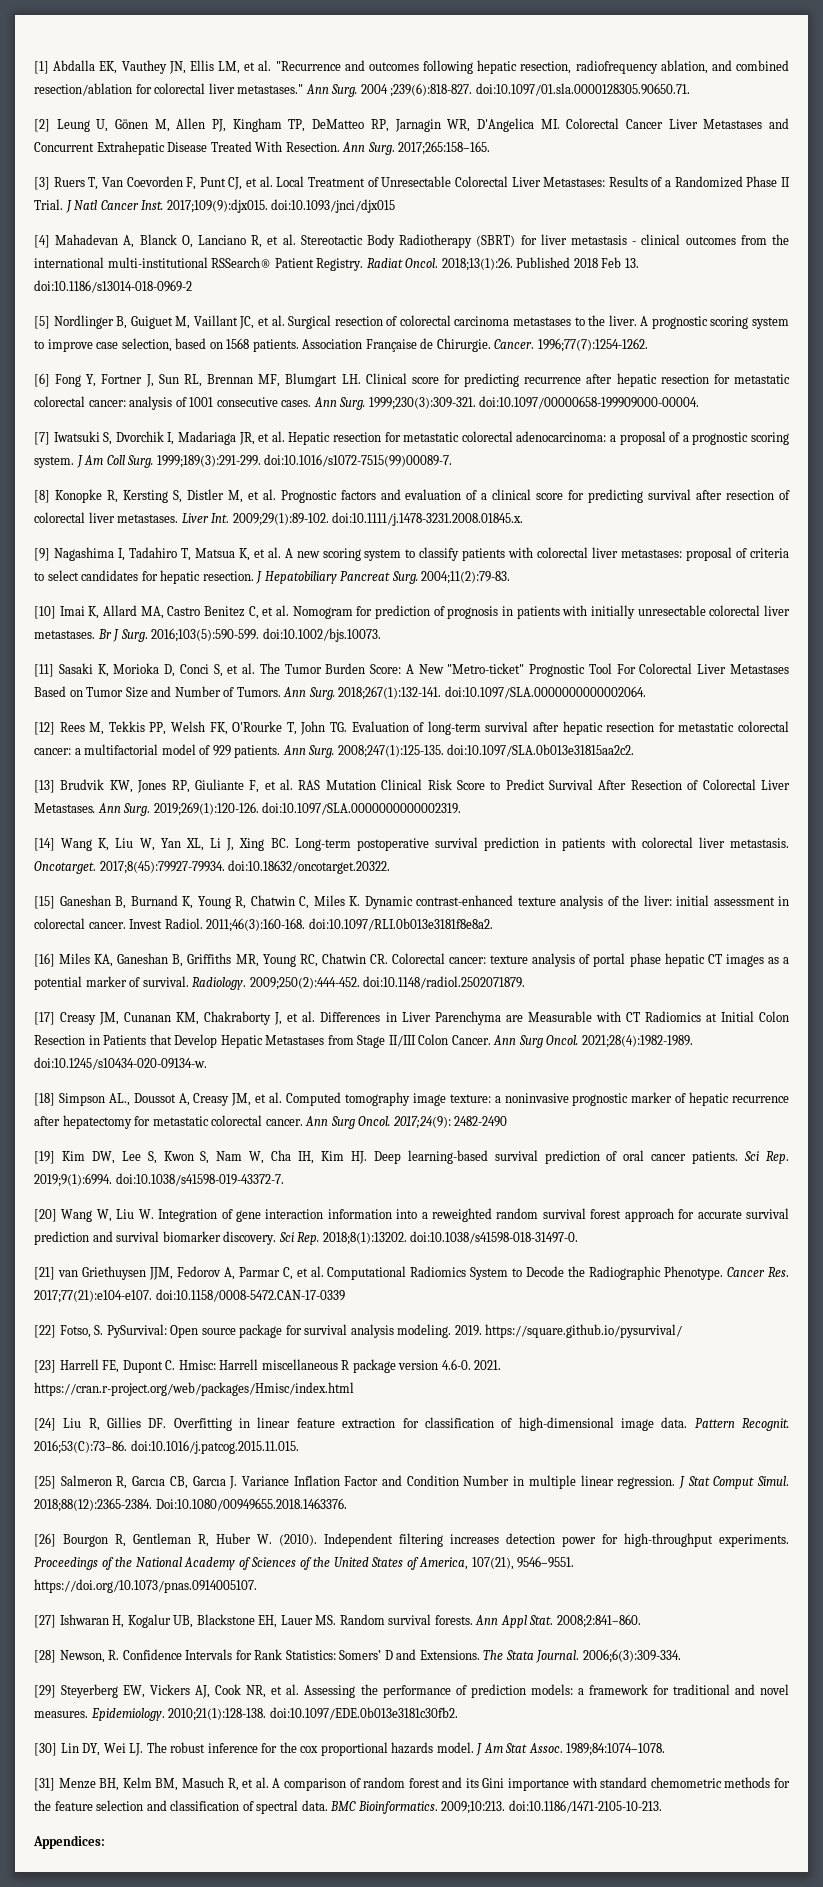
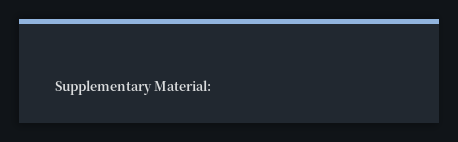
- [1] Abdalla EK, Vauthey JN, Ellis LM, et al. "Recurrence and outcomes following hepatic resection, radiofrequency ablation, and combined resection/ablation for colorectal liver metastases." Ann Surg. 2004 ;239(6):818-827. doi:10.1097/01.sla.0000128305.90650.71.
- [2] Leung U, Gönen M, Allen PJ, Kingham TP, DeMatteo RP, Jarnagin WR, D'Angelica MI. Colorectal Cancer Liver Metastases and Concurrent Extrahepatic Disease Treated With Resection. Ann Surg. 2017;265:158–165.
- [3] Ruers T, Van Coevorden F, Punt CJ, et al. Local Treatment of Unresectable Colorectal Liver Metastases: Results of a Randomized Phase II Trial. J Natl Cancer Inst. 2017;109(9):djx015. doi:10.1093/jnci/djx015
- [4] Mahadevan A, Blanck O, Lanciano R, et al. Stereotactic Body Radiotherapy (SBRT) for liver metastasis - clinical outcomes from the international multi-institutional RSSearch® Patient Registry. Radiat Oncol. 2018;13(1):26. Published 2018 Feb 13. doi:10.1186/s13014-018-0969-2
- [5] Nordlinger B, Guiguet M, Vaillant JC, et al. Surgical resection of colorectal carcinoma metastases to the liver. A prognostic scoring system to improve case selection, based on 1568 patients. Association Française de Chirurgie. Cancer. 1996;77(7):1254-1262.
- [6] Fong Y, Fortner J, Sun RL, Brennan MF, Blumgart LH. Clinical score for predicting recurrence after hepatic resection for metastatic colorectal cancer: analysis of 1001 consecutive cases. Ann Surg. 1999;230(3):309-321. doi:10.1097/00000658-199909000-00004.
- [7] Iwatsuki S, Dvorchik I, Madariaga JR, et al. Hepatic resection for metastatic colorectal adenocarcinoma: a proposal of a prognostic scoring system. J Am Coll Surg. 1999;189(3):291-299. doi:10.1016/s1072-7515(99)00089-7.
- [8] Konopke R, Kersting S, Distler M, et al. Prognostic factors and evaluation of a clinical score for predicting survival after resection of colorectal liver metastases. Liver Int. 2009;29(1):89-102. doi:10.1111/j.1478-3231.2008.01845.x.
- [9] Nagashima I, Tadahiro T, Matsua K, et al. A new scoring system to classify patients with colorectal liver metastases: proposal of criteria to select candidates for hepatic resection. J Hepatobiliary Pancreat Surg. 2004;11(2):79-83.
- [10] Imai K, Allard MA, Castro Benitez C, et al. Nomogram for prediction of prognosis in patients with initially unresectable colorectal liver metastases. Br J Surg. 2016;103(5):590-599. doi:10.1002/bjs.10073.
- [11] Sasaki K, Morioka D, Conci S, et al. The Tumor Burden Score: A New "Metro-ticket" Prognostic Tool For Colorectal Liver Metastases Based on Tumor Size and Number of Tumors. Ann Surg. 2018;267(1):132-141. doi:10.1097/SLA.0000000000002064.
- [12] Rees M, Tekkis PP, Welsh FK, O'Rourke T, John TG. Evaluation of long-term survival after hepatic resection for metastatic colorectal cancer: a multifactorial model of 929 patients. Ann Surg. 2008;247(1):125-135. doi:10.1097/SLA.0b013e31815aa2c2.
- [13] Brudvik KW, Jones RP, Giuliante F, et al. RAS Mutation Clinical Risk Score to Predict Survival After Resection of Colorectal Liver Metastases. Ann Surg. 2019;269(1):120-126. doi:10.1097/SLA.0000000000002319.
- [14] Wang K, Liu W, Yan XL, Li J, Xing BC. Long-term postoperative survival prediction in patients with colorectal liver metastasis. Oncotarget. 2017;8(45):79927-79934. doi:10.18632/oncotarget.20322.
- [15] Ganeshan B, Burnand K, Young R, Chatwin C, Miles K. Dynamic contrast-enhanced texture analysis of the liver: initial assessment in colorectal cancer. Invest Radiol. 2011;46(3):160-168. doi:10.1097/RLI.0b013e3181f8e8a2.
- [16] Miles KA, Ganeshan B, Griffiths MR, Young RC, Chatwin CR. Colorectal cancer: texture analysis of portal phase hepatic CT images as a potential marker of survival. Radiology. 2009;250(2):444-452. doi:10.1148/radiol.2502071879.
- [17] Creasy JM, Cunanan KM, Chakraborty J, et al. Differences in Liver Parenchyma are Measurable with CT Radiomics at Initial Colon Resection in Patients that Develop Hepatic Metastases from Stage II/III Colon Cancer. Ann Surg Oncol. 2021;28(4):1982-1989. doi:10.1245/s10434-020-09134-w.
- [18] Simpson AL., Doussot A, Creasy JM, et al. Computed tomography image texture: a noninvasive prognostic marker of hepatic recurrence after hepatectomy for metastatic colorectal cancer. Ann Surg Oncol. 2017;24(9): 2482-2490
- [19] Kim DW, Lee S, Kwon S, Nam W, Cha IH, Kim HJ. Deep learning-based survival prediction of oral cancer patients. Sci Rep. 2019;9(1):6994. doi:10.1038/s41598-019-43372-7.
- [20] Wang W, Liu W. Integration of gene interaction information into a reweighted random survival forest approach for accurate survival prediction and survival biomarker discovery. Sci Rep. 2018;8(1):13202. doi:10.1038/s41598-018-31497-0.
- [21] van Griethuysen JJM, Fedorov A, Parmar C, et al. Computational Radiomics System to Decode the Radiographic Phenotype. Cancer Res. 2017;77(21):e104-e107. doi:10.1158/0008-5472.CAN-17-0339
- [22] Fotso, S. PySurvival: Open source package for survival analysis modeling. 2019. https://square.github.io/pysurvival/
- [23] Harrell FE, Dupont C. Hmisc: Harrell miscellaneous R package version 4.6-0. 2021. https://cran.r-project.org/web/packages/Hmisc/index.html
- [24] Liu R, Gillies DF. Overfitting in linear feature extraction for classification of high-dimensional image data. Pattern Recognit. 2016;53(C):73–86. doi:10.1016/j.patcog.2015.11.015.
- [25] Salmeron R, Garcıa CB, Garcıa J. Variance Inflation Factor and Condition Number in multiple linear regression. J Stat Comput Simul. 2018;88(12):2365-2384. Doi:10.1080/00949655.2018.1463376.
- [26] Bourgon R, Gentleman R, Huber W. (2010). Independent filtering increases detection power for high-throughput experiments. Proceedings of the National Academy of Sciences of the United States of America, 107(21), 9546–9551. https://doi.org/10.1073/pnas.0914005107.
- [27] Ishwaran H, Kogalur UB, Blackstone EH, Lauer MS. Random survival forests. Ann Appl Stat. 2008;2:841–860.
- [28] Newson, R. Confidence Intervals for Rank Statistics: Somers’ D and Extensions. The Stata Journal. 2006;6(3):309-334.
- [29] Steyerberg EW, Vickers AJ, Cook NR, et al. Assessing the performance of prediction models: a framework for traditional and novel measures. Epidemiology. 2010;21(1):128-138. doi:10.1097/EDE.0b013e3181c30fb2.
- [30] Lin DY, Wei LJ. The robust inference for the cox proportional hazards model. J Am Stat Assoc. 1989;84:1074–1078.
- [31] Menze BH, Kelm BM, Masuch R, et al. A comparison of random forest and its Gini importance with standard chemometric methods for the feature selection and classification of spectral data. BMC Bioinformatics. 2009;10:213. doi:10.1186/1471-2105-10-213.
- Appendices:
+ Supplementary Material:

